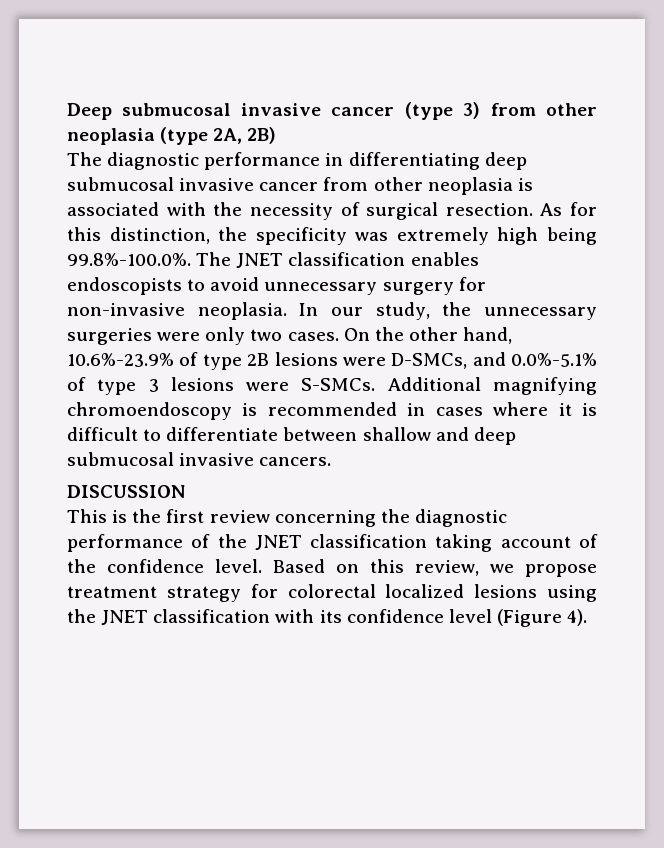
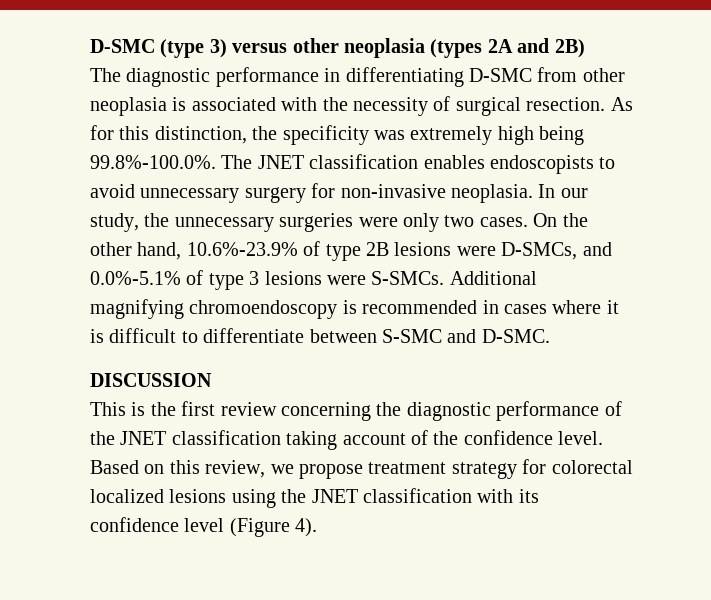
- Deep submucosal invasive cancer (type 3) from other neoplasia (type 2A, 2B)
+ D-SMC (type 3) versus other neoplasia (types 2A and 2B)
- The diagnostic performance in differentiating deep submucosal invasive cancer from other neoplasia is associated with the necessity of surgical resection.
+ The diagnostic performance in differentiating D-SMC from other neoplasia is associated with the necessity of surgical resection.
- Additional magnifying chromoendoscopy is recommended in cases where it is difficult to differentiate between shallow and deep submucosal invasive cancers.
+ Additional magnifying chromoendoscopy is recommended in cases where it is difficult to differentiate between S-SMC and D-SMC.

